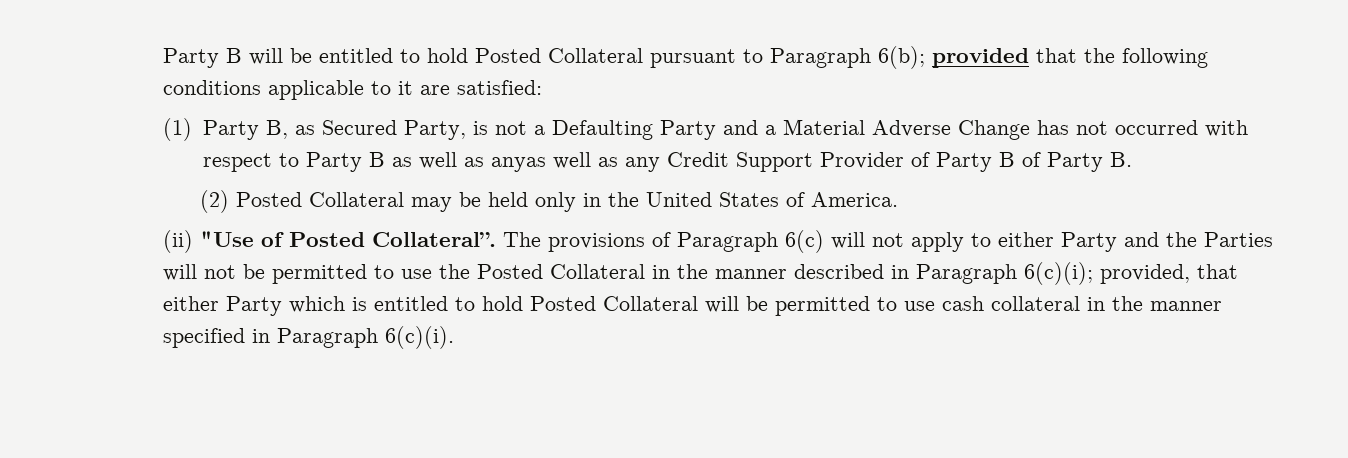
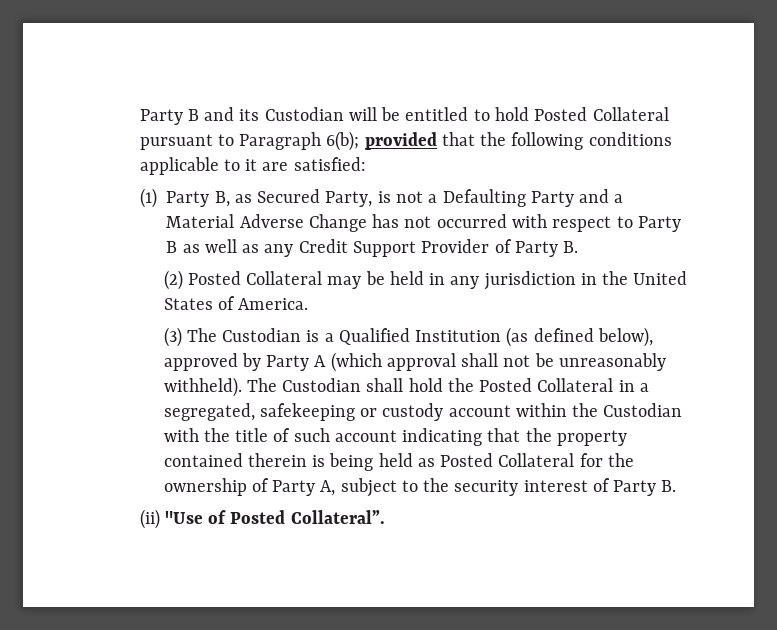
- Party B will be entitled to hold Posted Collateral pursuant to Paragraph 6(b); provided that the following conditions applicable to it are satisfied:
+ Party B and its Custodian will be entitled to hold Posted Collateral pursuant to Paragraph 6(b); provided that the following conditions applicable to it are satisfied:
- (1) Party B, as Secured Party, is not a Defaulting Party and a Material Adverse Change has not occurred with respect to Party B as well as anyas well as any Credit Support Provider of Party B of Party B.
+ (1) Party B, as Secured Party, is not a Defaulting Party and a Material Adverse Change has not occurred with respect to Party B as well as any Credit Support Provider of Party B.
- (2) Posted Collateral may be held only in the United States of America.
+ (2) Posted Collateral may be held in any jurisdiction in the United States of America.
+ (3) The Custodian is a Qualified Institution (as defined below), approved by Party A (which approval shall not be unreasonably withheld). The Custodian shall hold the Posted Collateral in a segregated, safekeeping or custody account within the Custodian with the title of such account indicating that the property contained therein is being held as Posted Collateral for the ownership of Party A, subject to the security interest of Party B.
- The provisions of Paragraph 6(c) will not apply to either Party and the Parties will not be permitted to use the Posted Collateral in the manner described in Paragraph 6(c)(i); provided, that either Party which is entitled to hold Posted Collateral will be permitted to use cash collateral in the manner specified in Paragraph 6(c)(i).

